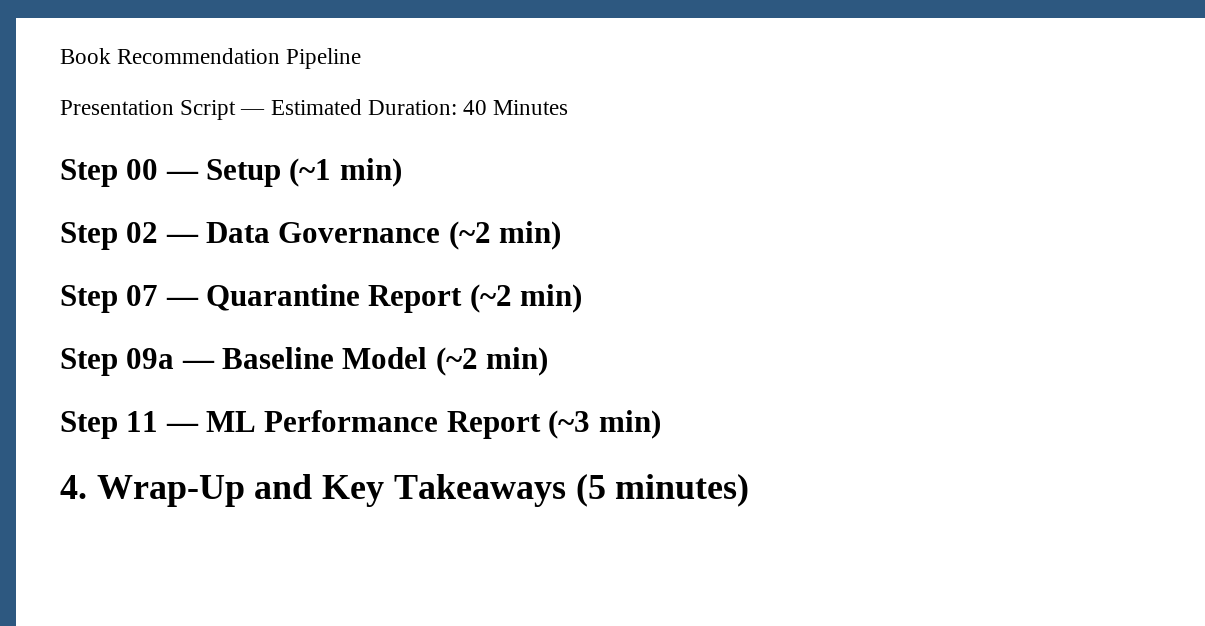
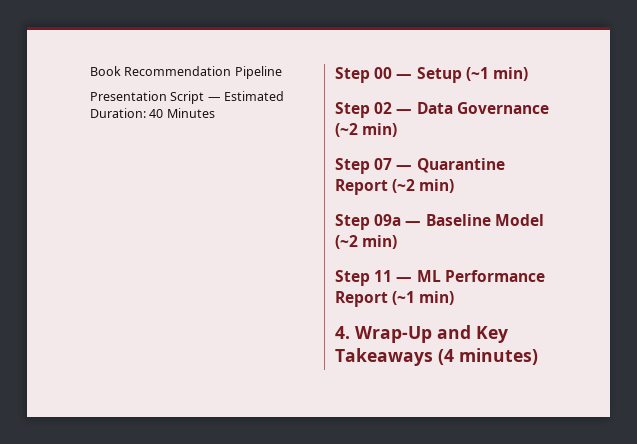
- Step 11 — ML Performance Report (~3 min)
+ Step 11 — ML Performance Report (~1 min)
- 4. Wrap-Up and Key Takeaways (5 minutes)
+ 4. Wrap-Up and Key Takeaways (4 minutes)

